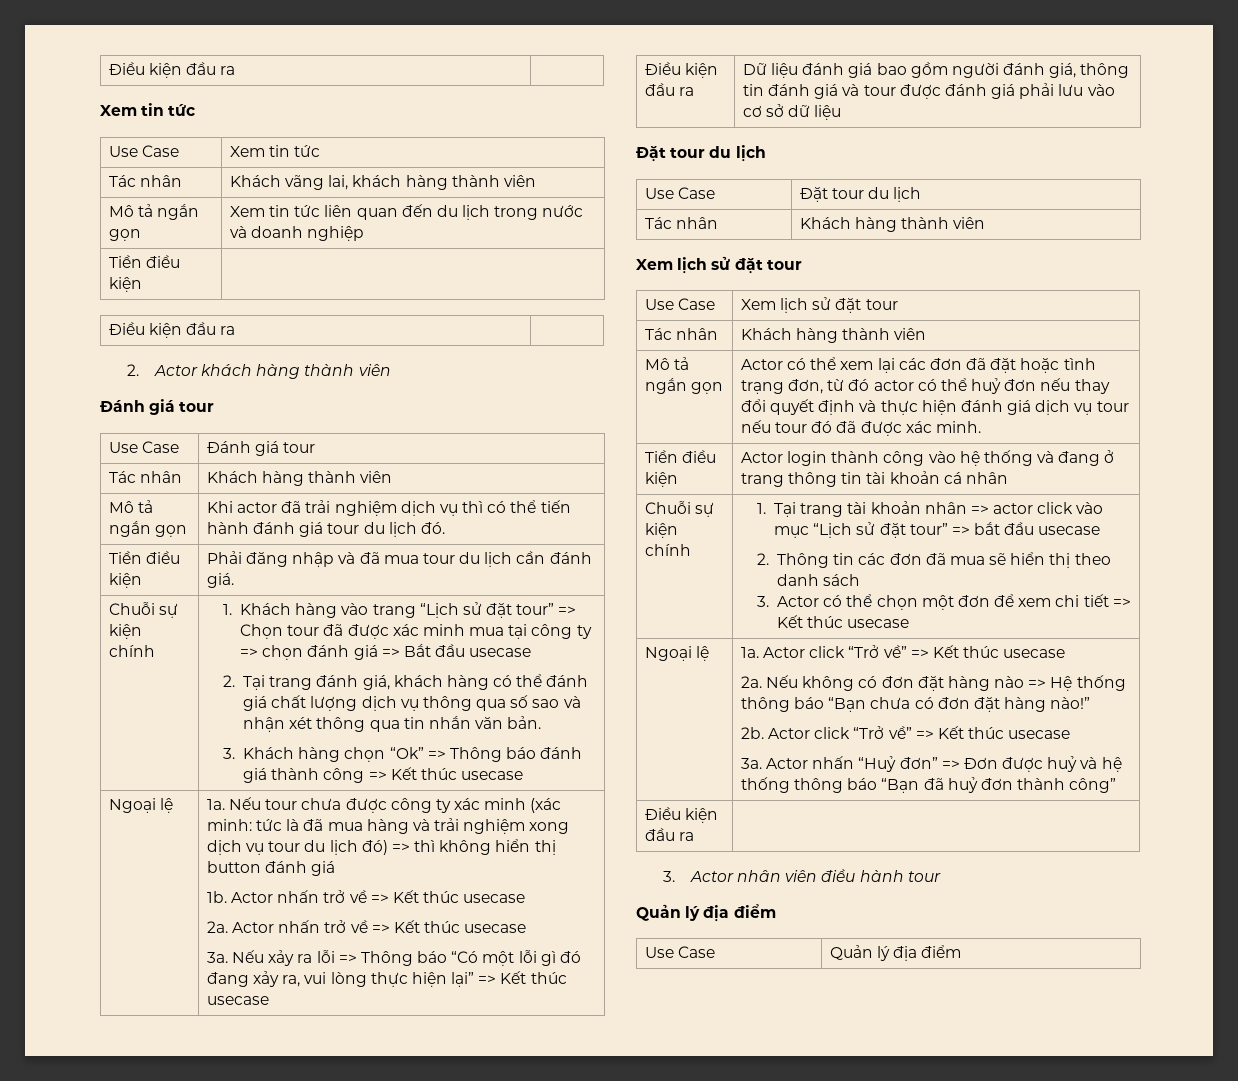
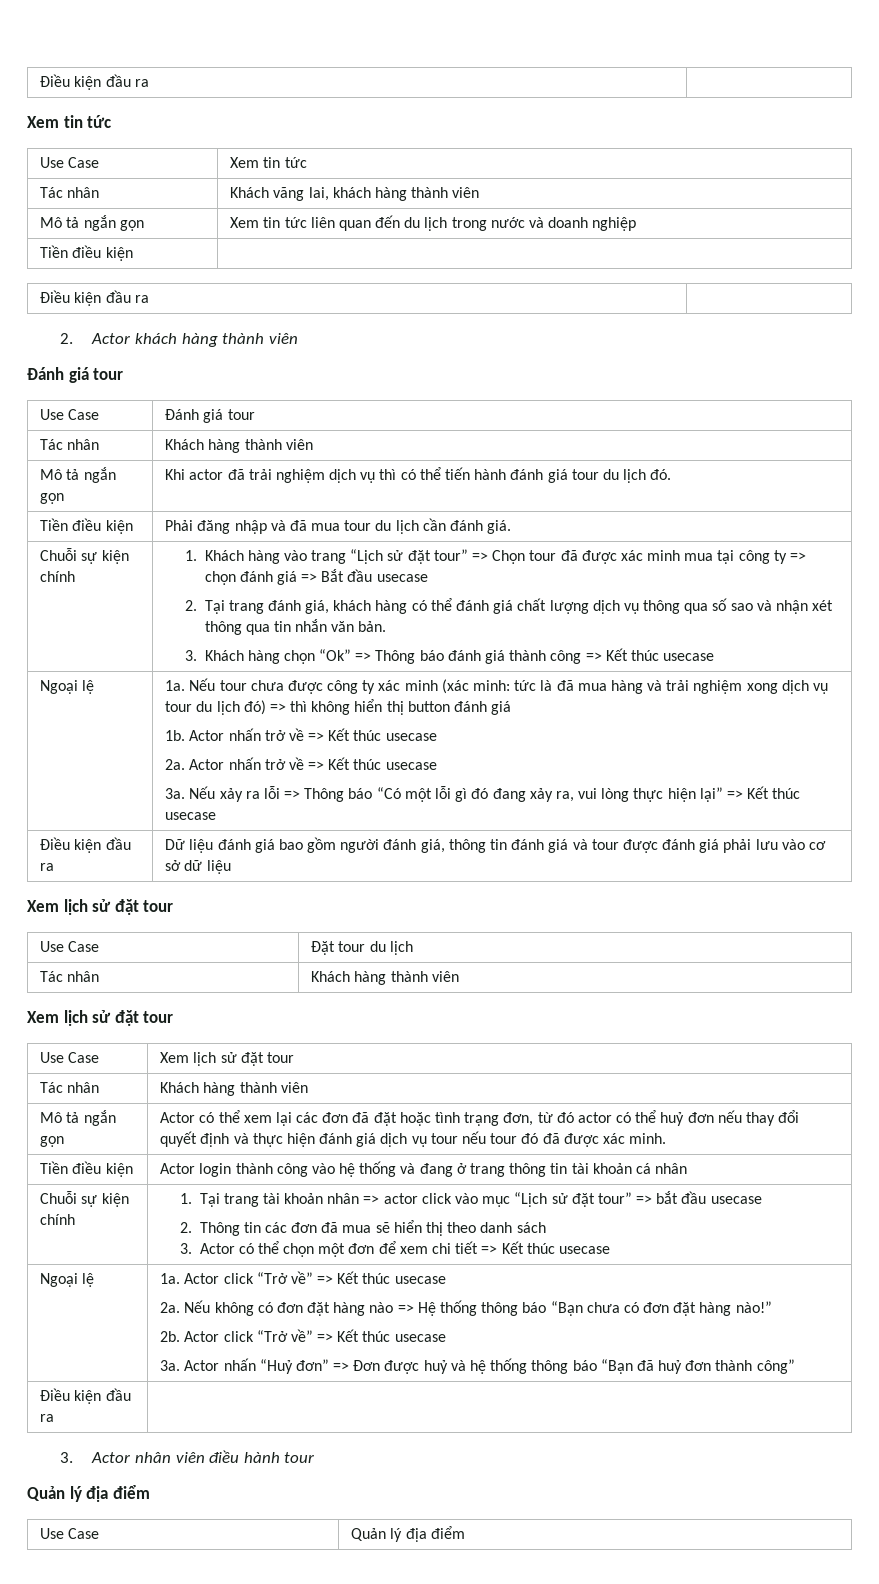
  Điều kiện đầu ra | Dữ liệu đánh giá bao gồm người đánh giá, thông tin đánh giá và tour được đánh giá phải lưu vào cơ sở dữ liệu
- Đặt tour du lịch
+ Xem lịch sử đặt tour

